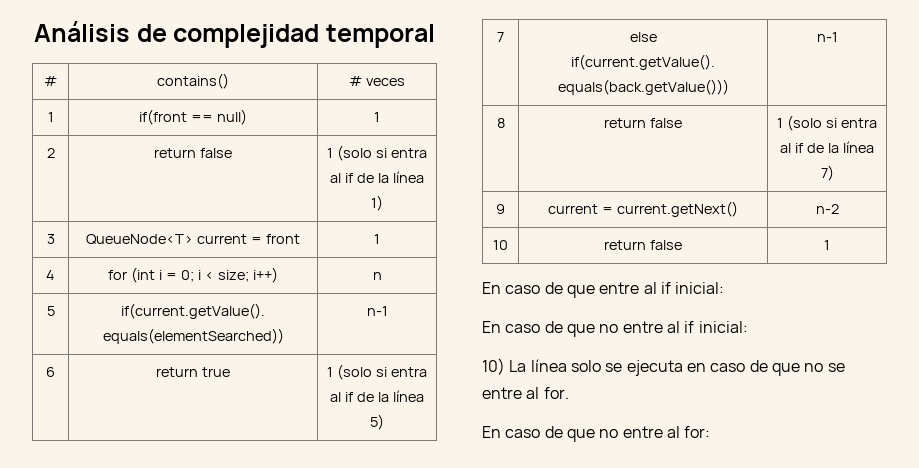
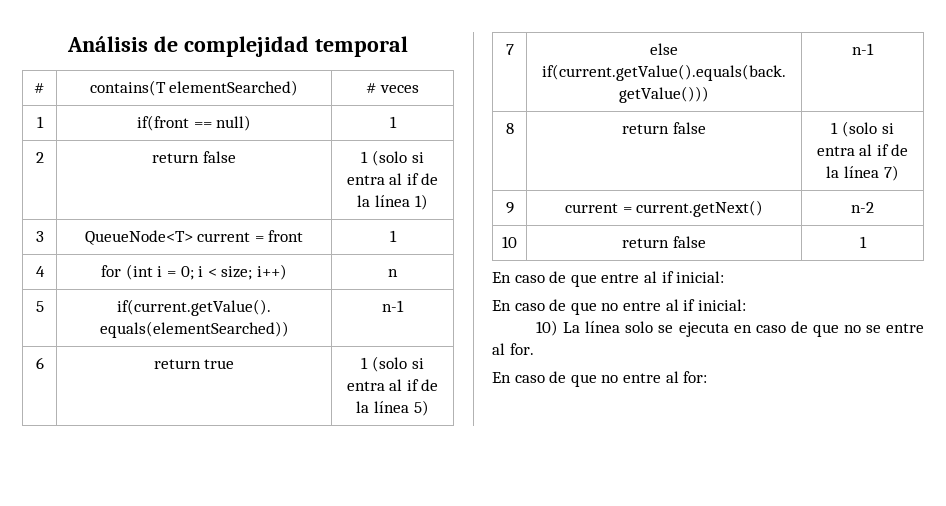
- # | contains() | # veces
+ # | contains(T elementSearched) | # veces

